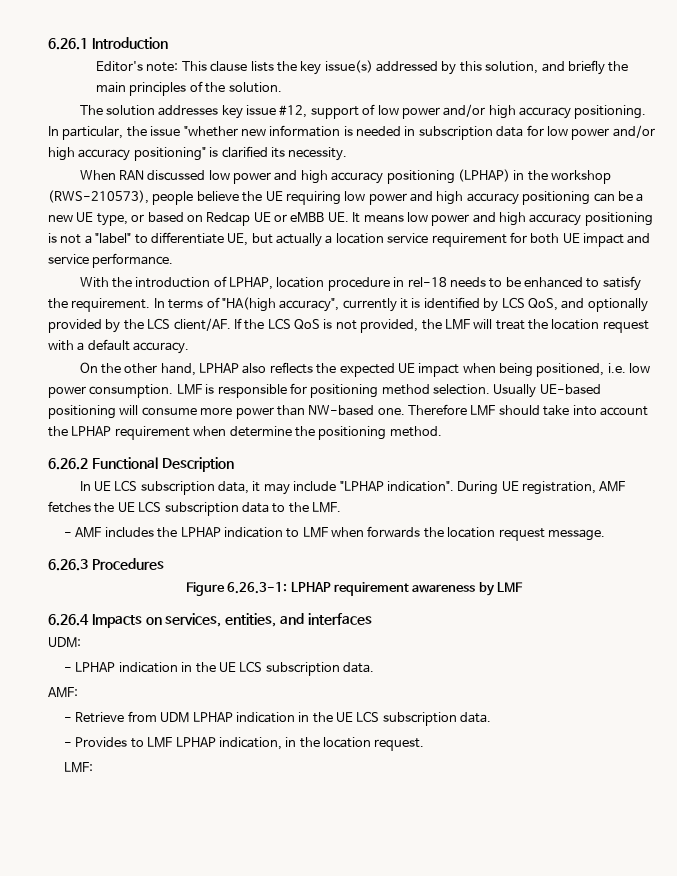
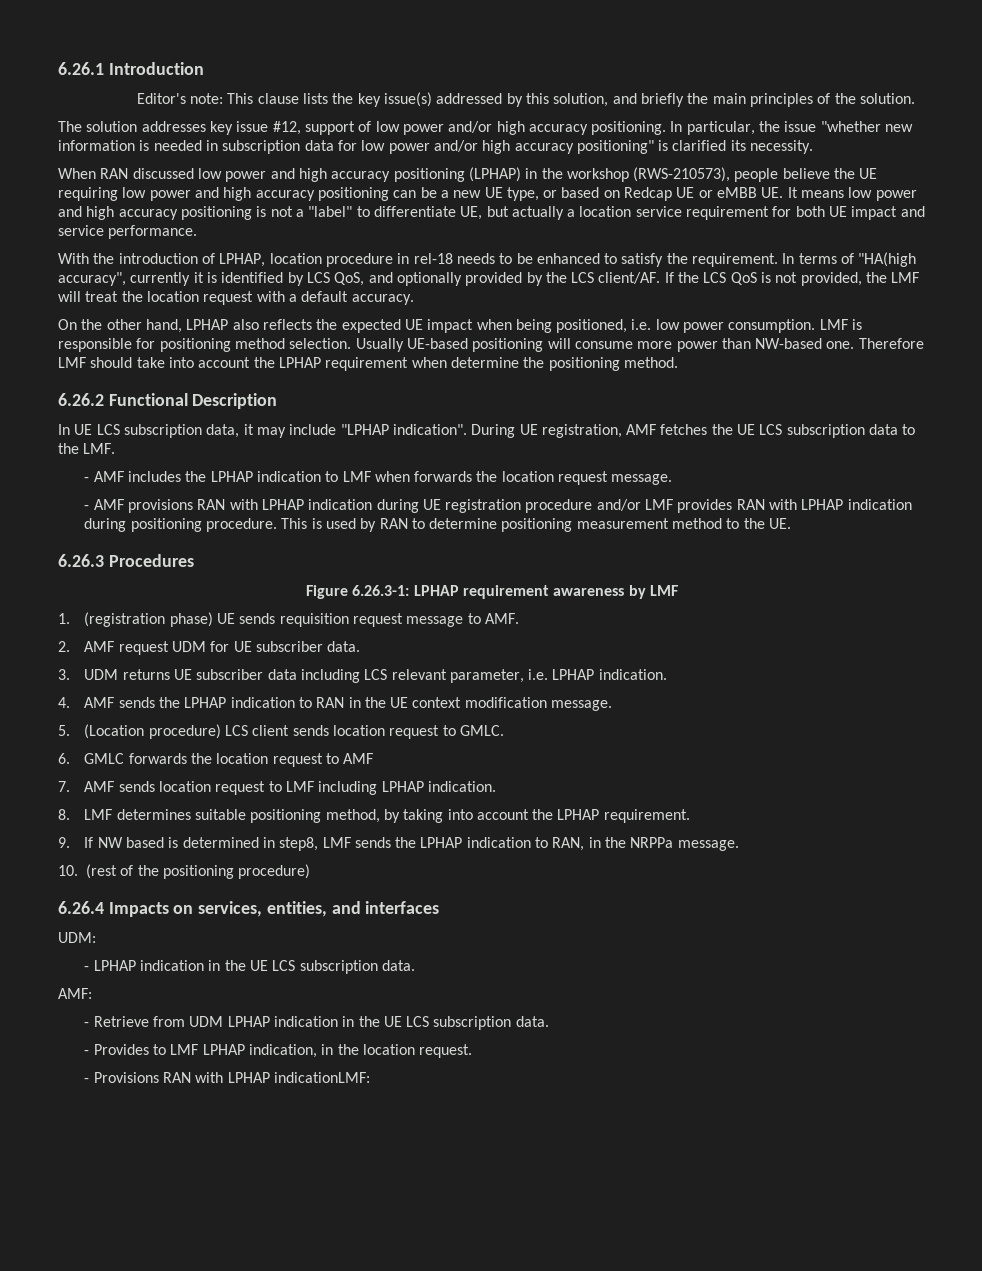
+ - AMF provisions RAN with LPHAP indication during UE registration procedure and/or LMF provides RAN with LPHAP indication during positioning procedure. This is used by RAN to determine positioning measurement method to the UE.
+ 1. (registration phase) UE sends requisition request message to AMF.
+ 2. AMF request UDM for UE subscriber data.
+ 3. UDM returns UE subscriber data including LCS relevant parameter, i.e. LPHAP indication.
+ 4. AMF sends the LPHAP indication to RAN in the UE context modification message.
+ 5. (Location procedure) LCS client sends location request to GMLC.
+ 6. GMLC forwards the location request to AMF
+ 7. AMF sends location request to LMF including LPHAP indication.
+ 8. LMF determines suitable positioning method, by taking into account the LPHAP requirement.
+ 9. If NW based is determined in step8, LMF sends the LPHAP indication to RAN, in the NRPPa message.
+ 10. (rest of the positioning procedure)
- LMF:
+ - Provisions RAN with LPHAP indicationLMF:

